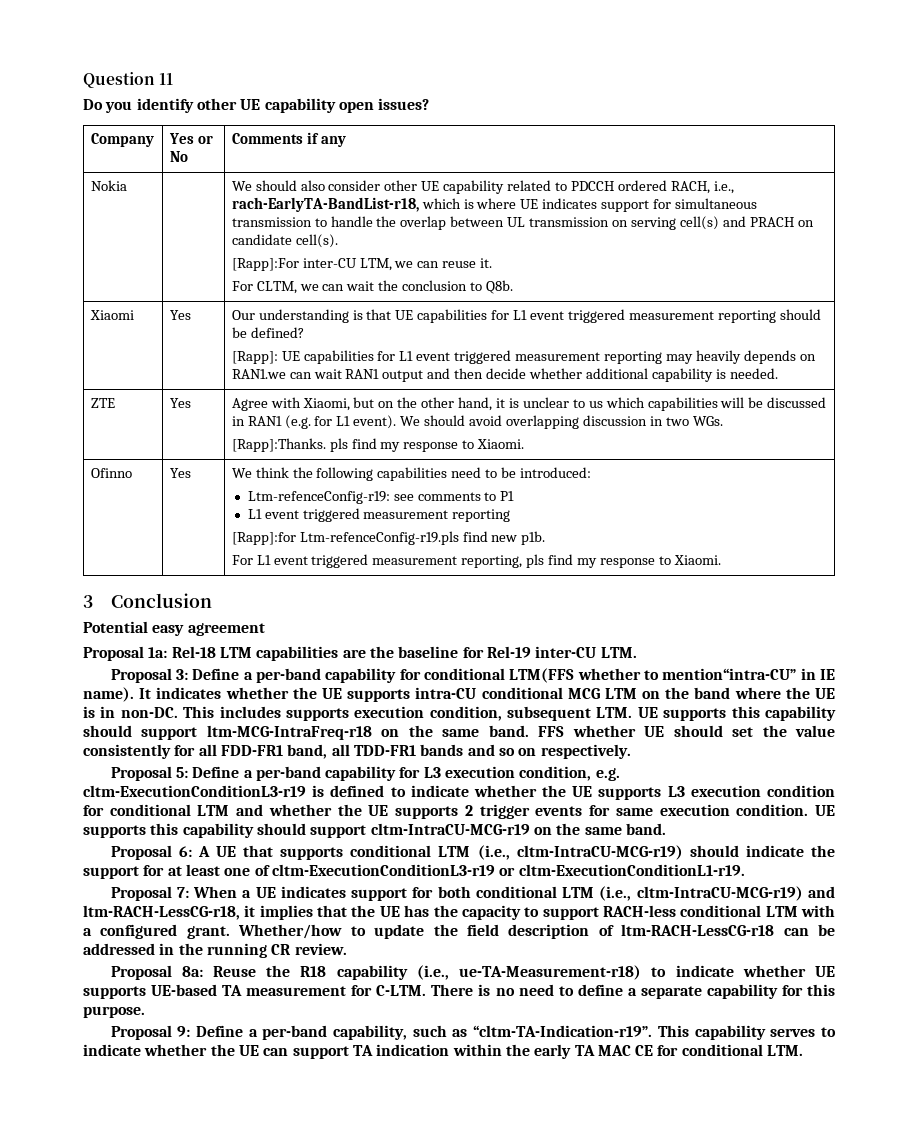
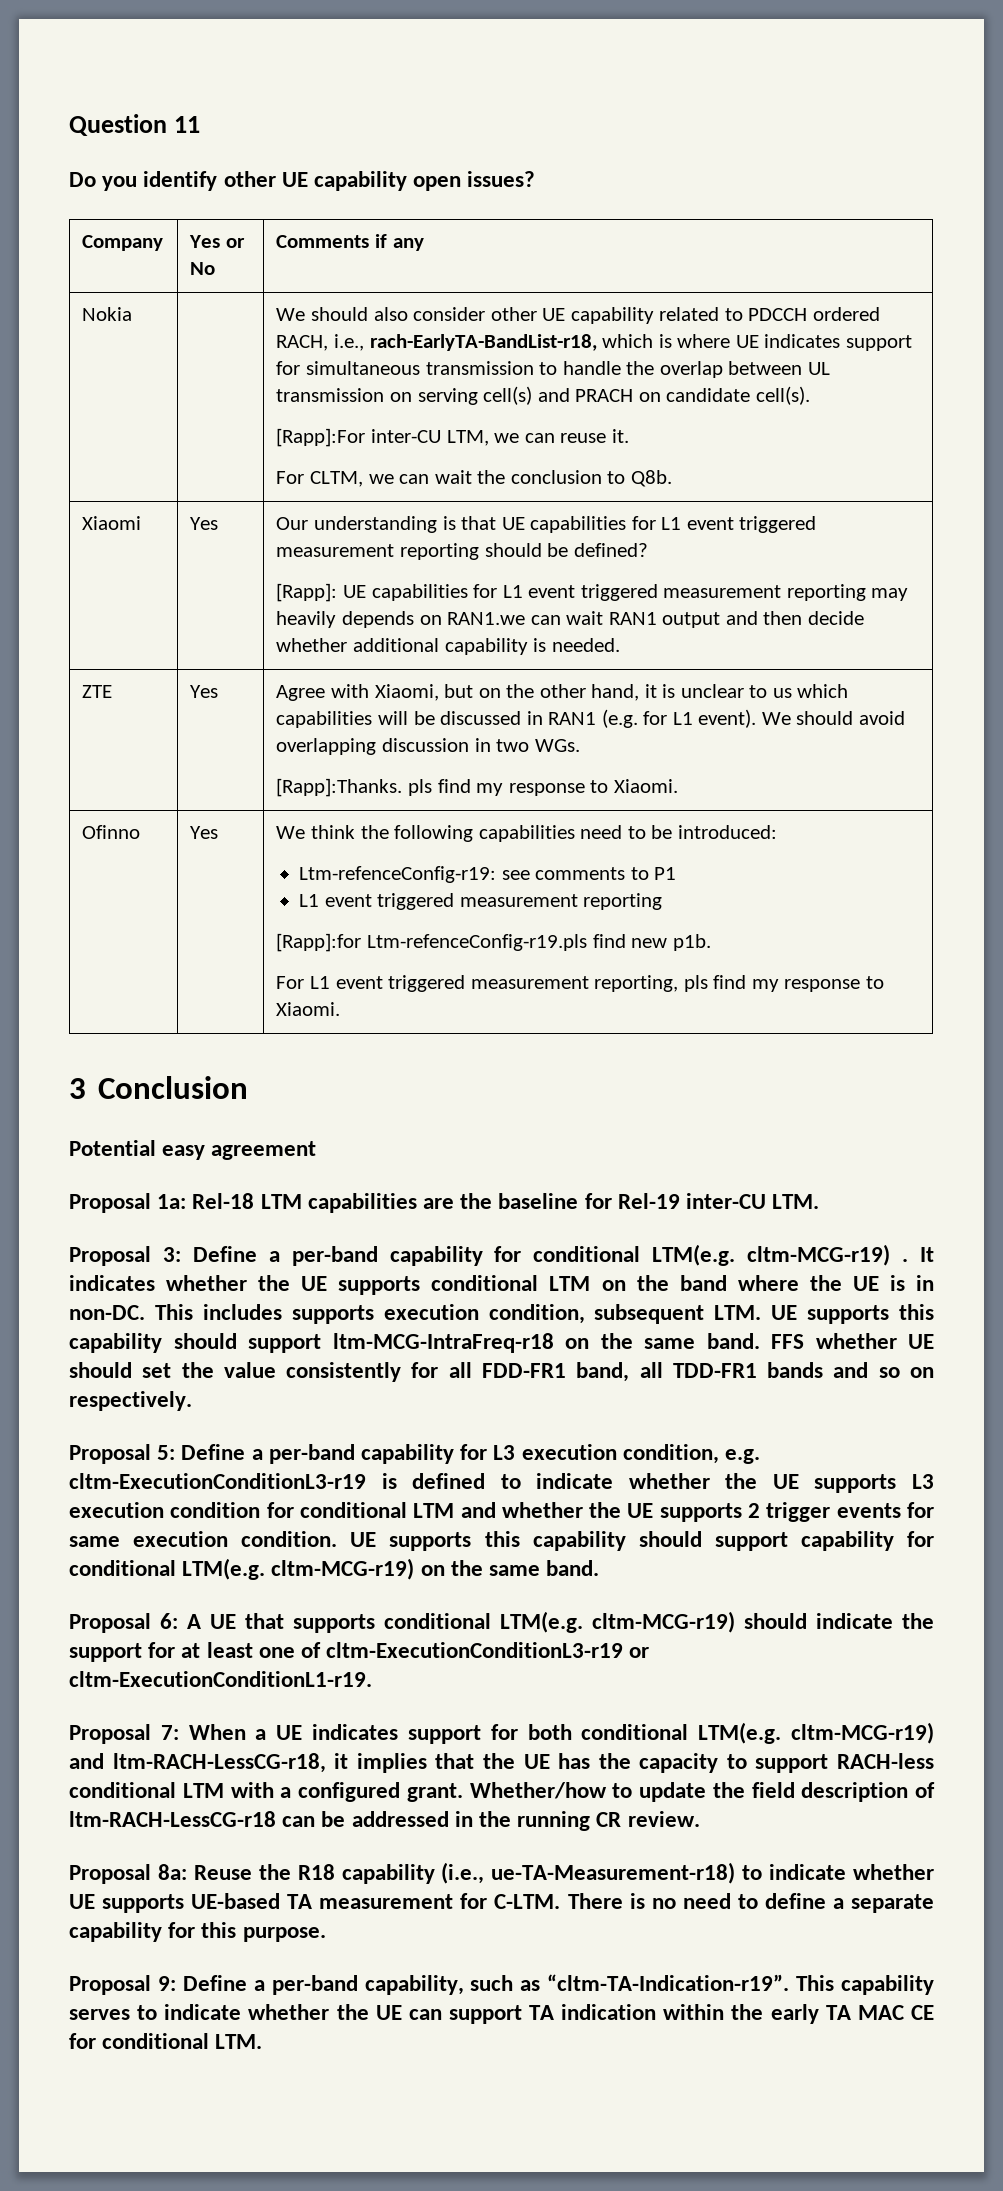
- Proposal 3: Define a per-band capability for conditional LTM(FFS whether to mention“intra-CU” in IE name).
+ Proposal 3: Define a per-band capability for conditional LTM(e.g. cltm-MCG-r19) .
- It indicates whether the UE supports intra-CU conditional MCG LTM on the band where the UE is in non-DC.
+ It indicates whether the UE supports conditional LTM on the band where the UE is in non-DC.
- UE supports this capability should support cltm-IntraCU-MCG-r19 on the same band.
+ UE supports this capability should support capability for conditional LTM(e.g. cltm-MCG-r19) on the same band.
- Proposal 6: A UE that supports conditional LTM (i.e., cltm-IntraCU-MCG-r19) should indicate the support for at least one of cltm-ExecutionConditionL3-r19 or cltm-ExecutionConditionL1-r19.
+ Proposal 6: A UE that supports conditional LTM(e.g. cltm-MCG-r19) should indicate the support for at least one of cltm-ExecutionConditionL3-r19 or cltm-ExecutionConditionL1-r19.
- Proposal 7: When a UE indicates support for both conditional LTM (i.e., cltm-IntraCU-MCG-r19) and ltm-RACH-LessCG-r18, it implies that the UE has the capacity to support RACH-less conditional LTM with a configured grant.
+ Proposal 7: When a UE indicates support for both conditional LTM(e.g. cltm-MCG-r19) and ltm-RACH-LessCG-r18, it implies that the UE has the capacity to support RACH-less conditional LTM with a configured grant.

